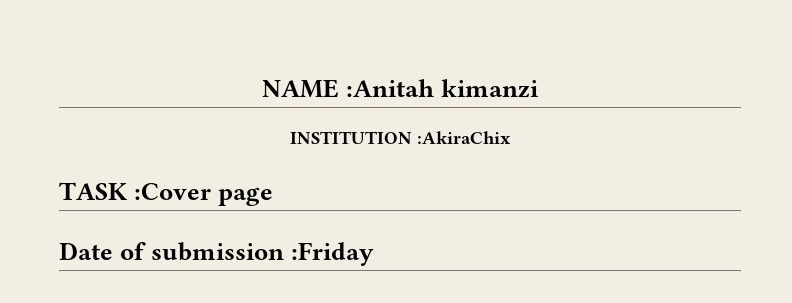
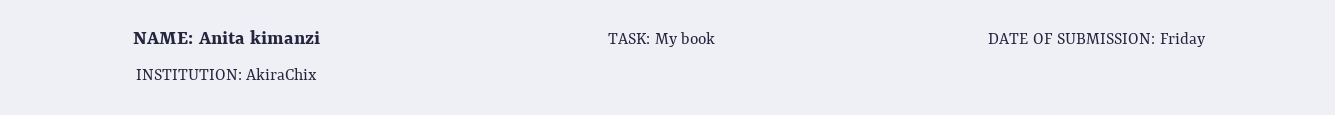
- NAME :Anitah kimanzi
+ NAME: Anita kimanzi
- INSTITUTION :AkiraChix
- TASK :Cover page
- Date of submission :Friday
+ INSTITUTION: AkiraChix
+ TASK: My book
+ DATE OF SUBMISSION: Friday

